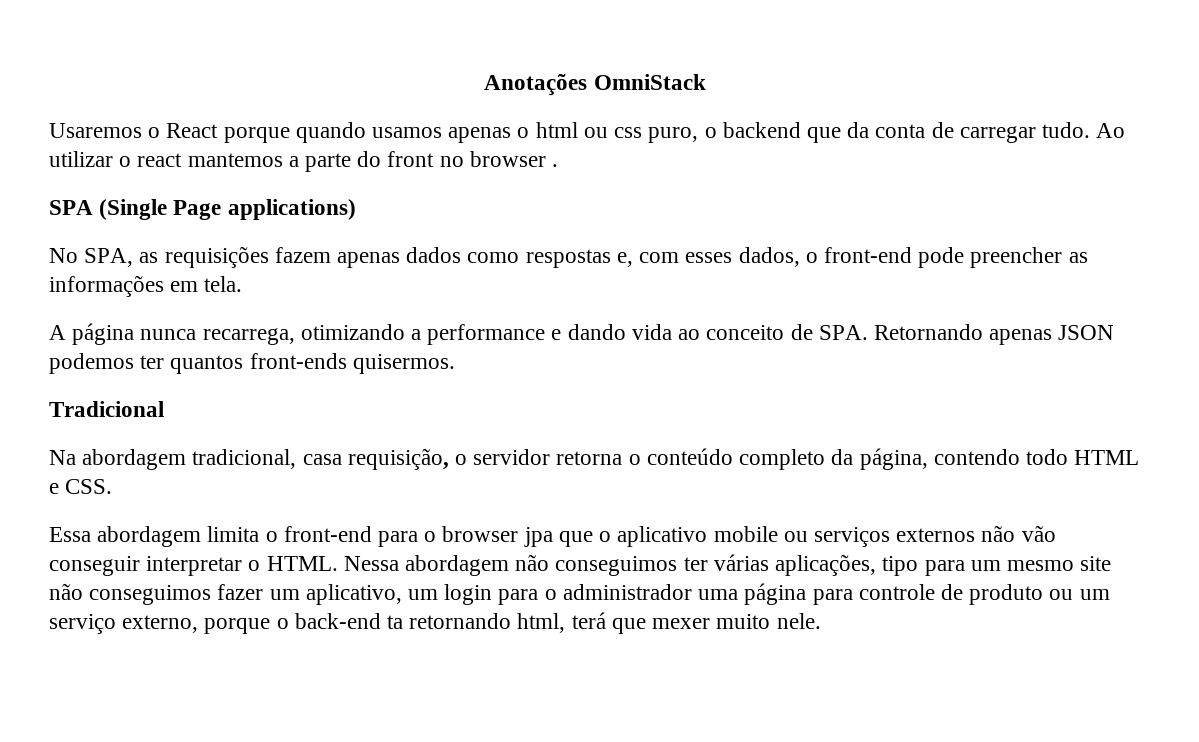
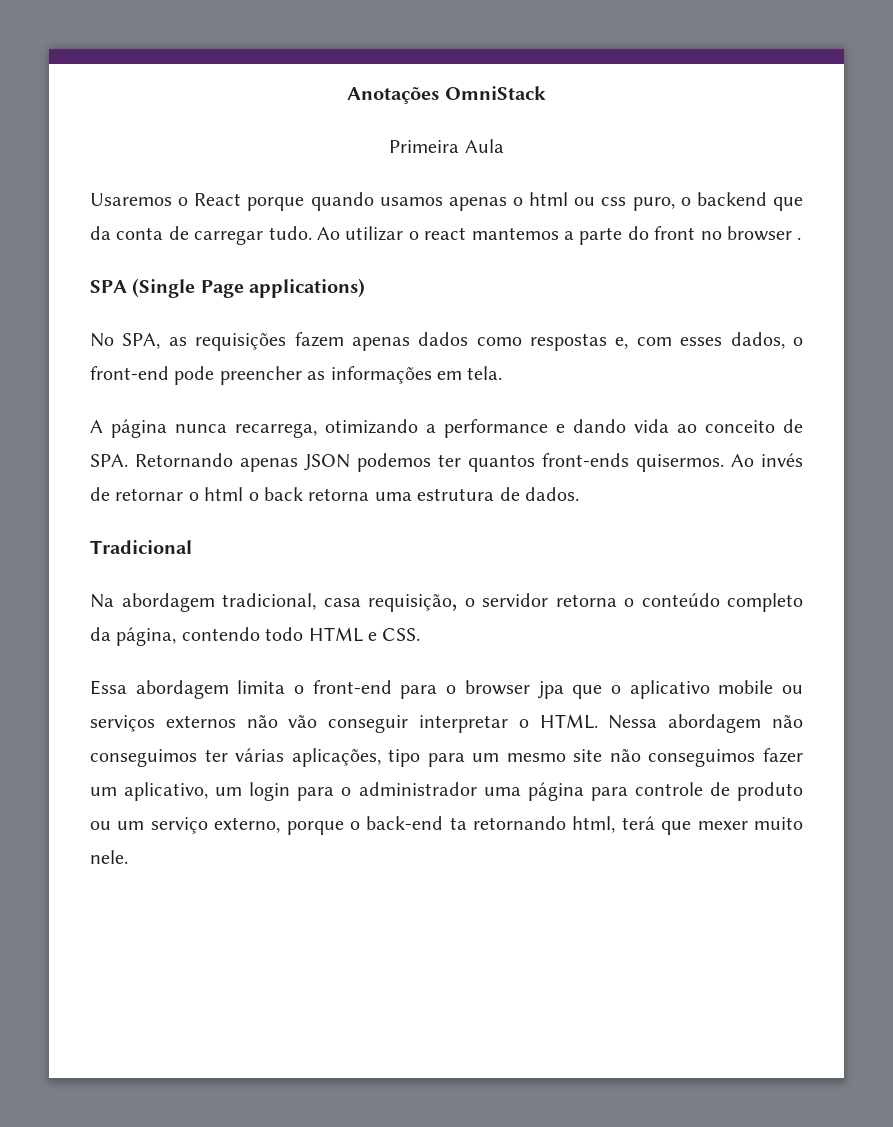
+ Primeira Aula
+ Ao invés de retornar o html o back retorna uma estrutura de dados.

